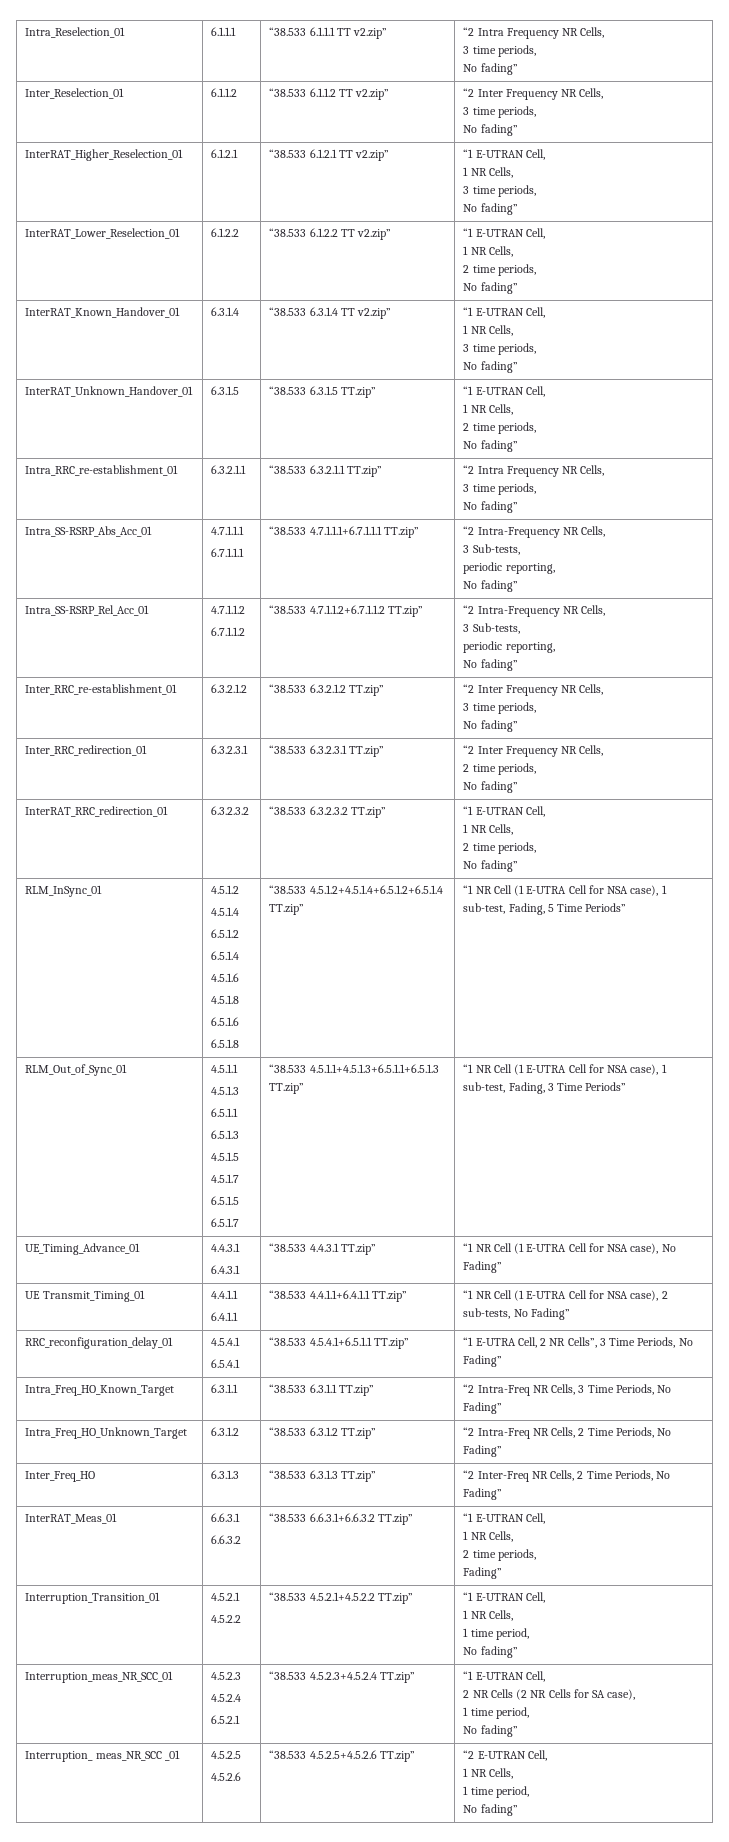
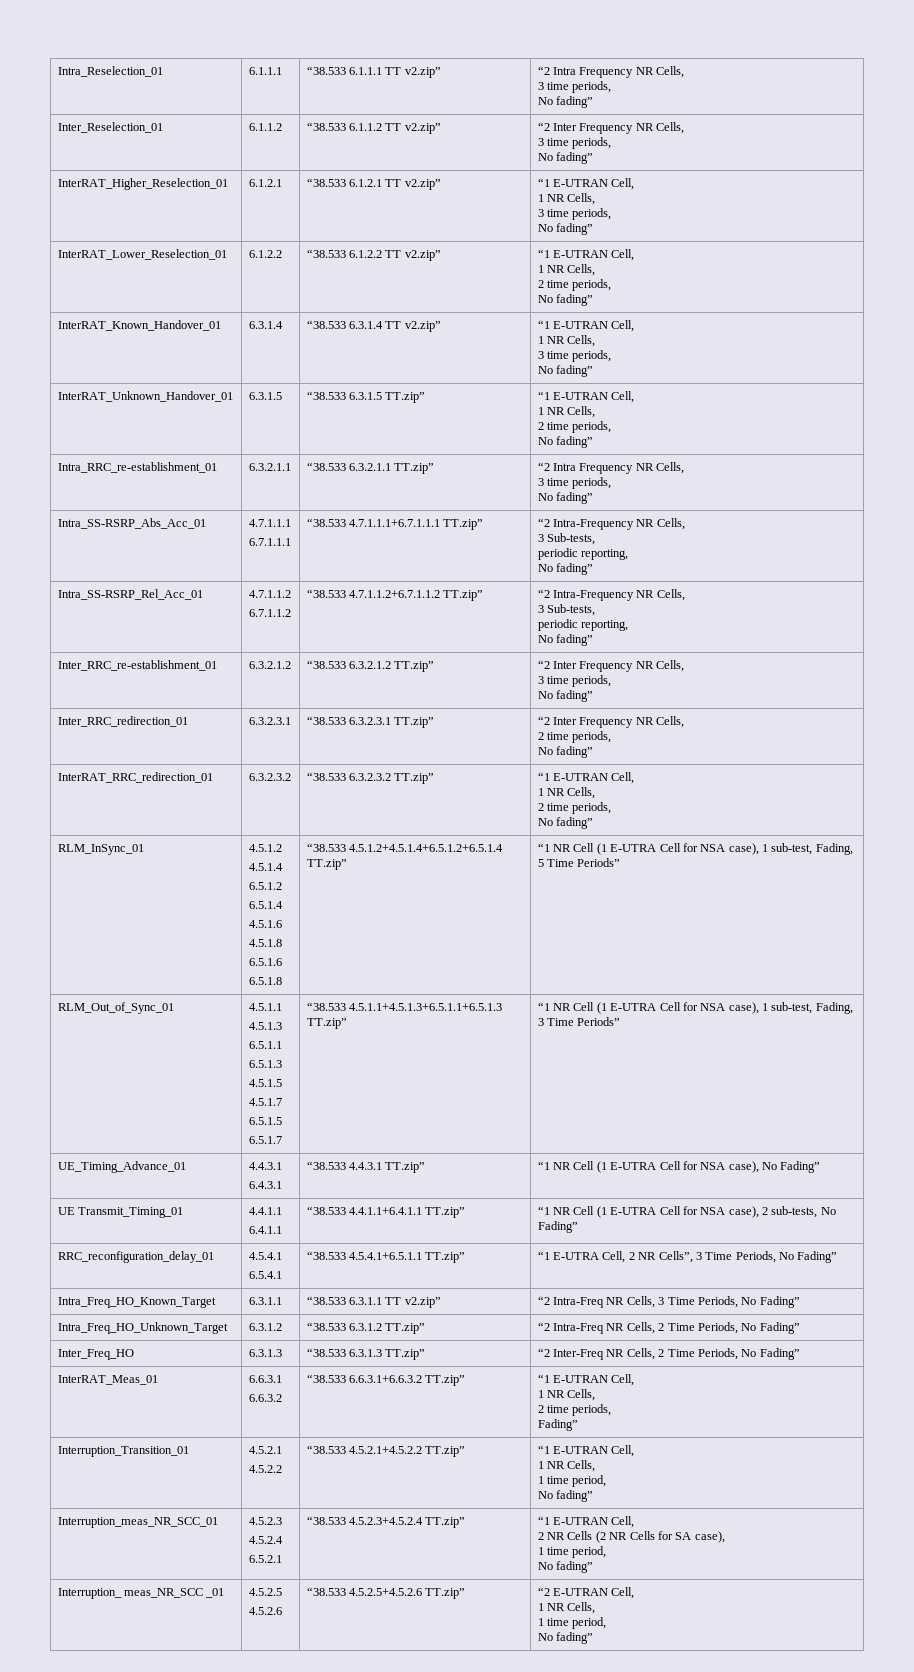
- Intra_Freq_HO_Known_Target | 6.3.1.1 | “38.533 6.3.1.1 TT.zip” | “2 Intra-Freq NR Cells, 3 Time Periods, No Fading”
+ Intra_Freq_HO_Known_Target | 6.3.1.1 | “38.533 6.3.1.1 TT v2.zip” | “2 Intra-Freq NR Cells, 3 Time Periods, No Fading”

